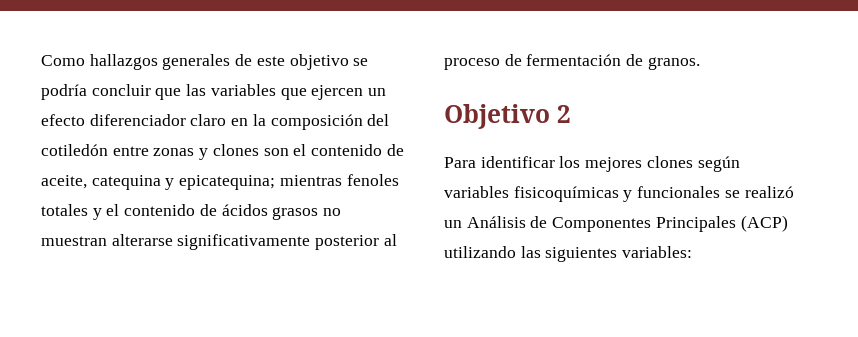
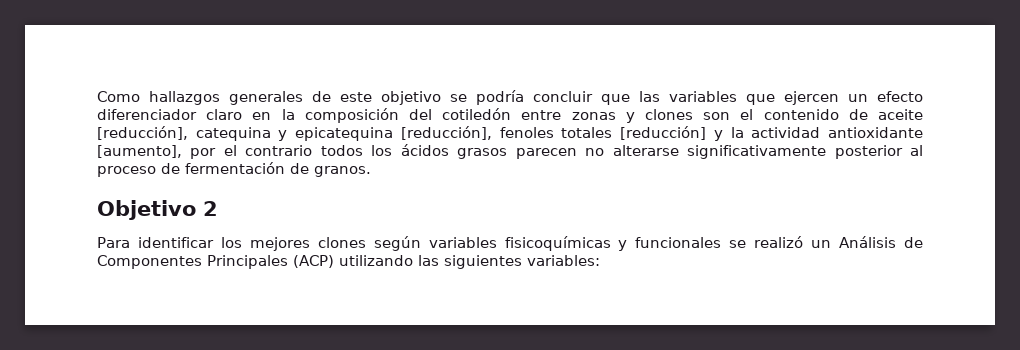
- Como hallazgos generales de este objetivo se podría concluir que las variables que ejercen un efecto diferenciador claro en la composición del cotiledón entre zonas y clones son el contenido de aceite, catequina y epicatequina; mientras fenoles totales y el contenido de ácidos grasos no muestran alterarse significativamente posterior al proceso de fermentación de granos.
+ Como hallazgos generales de este objetivo se podría concluir que las variables que ejercen un efecto diferenciador claro en la composición del cotiledón entre zonas y clones son el contenido de aceite [reducción], catequina y epicatequina [reducción], fenoles totales [reducción] y la actividad antioxidante [aumento], por el contrario todos los ácidos grasos parecen no alterarse significativamente posterior al proceso de fermentación de granos.

